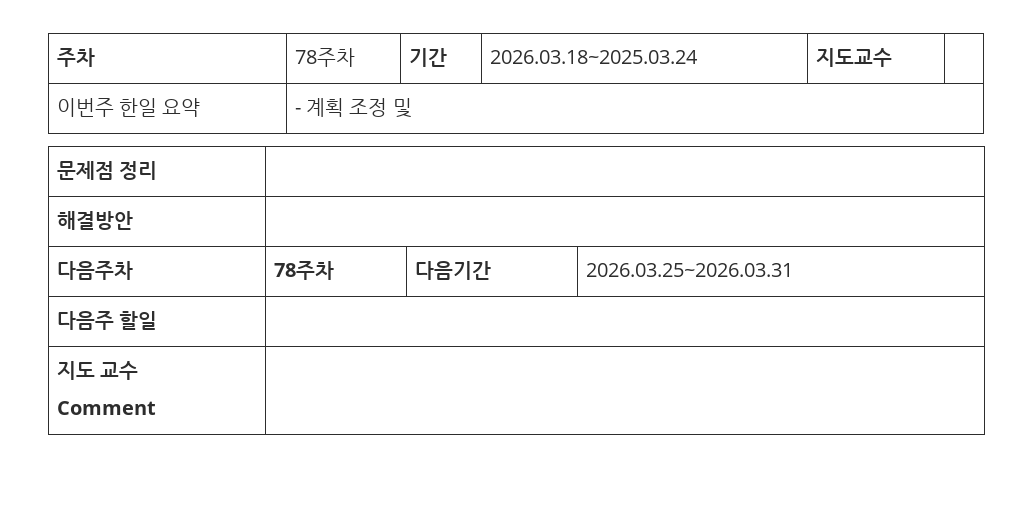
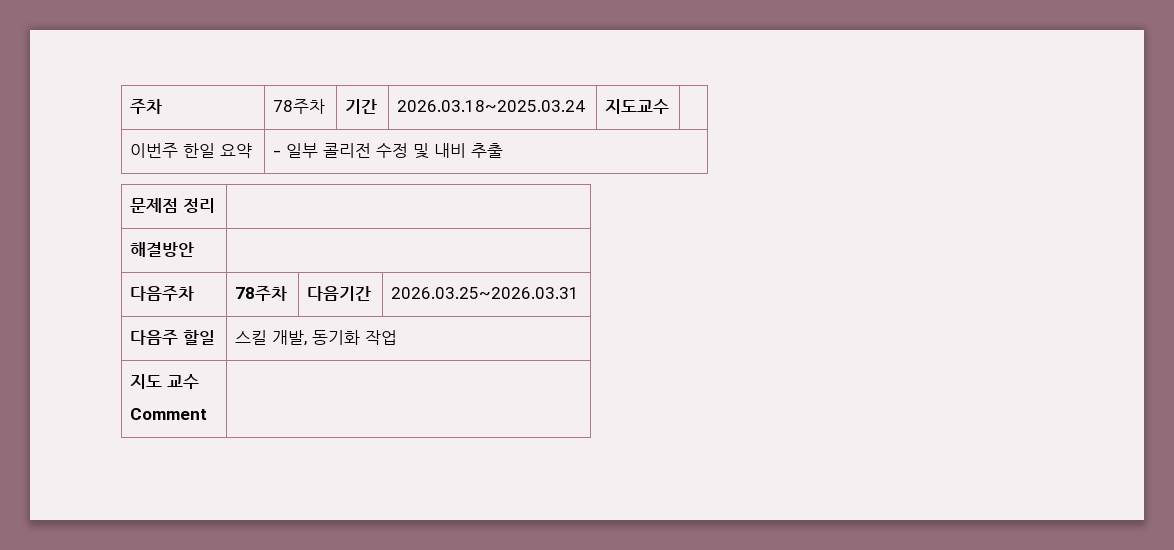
- 이번주 한일 요약 | - 계획 조정 및
+ 이번주 한일 요약 | - 일부 콜리전 수정 및 내비 추출
- 다음주 할일 |
+ 다음주 할일 | 스킬 개발, 동기화 작업

